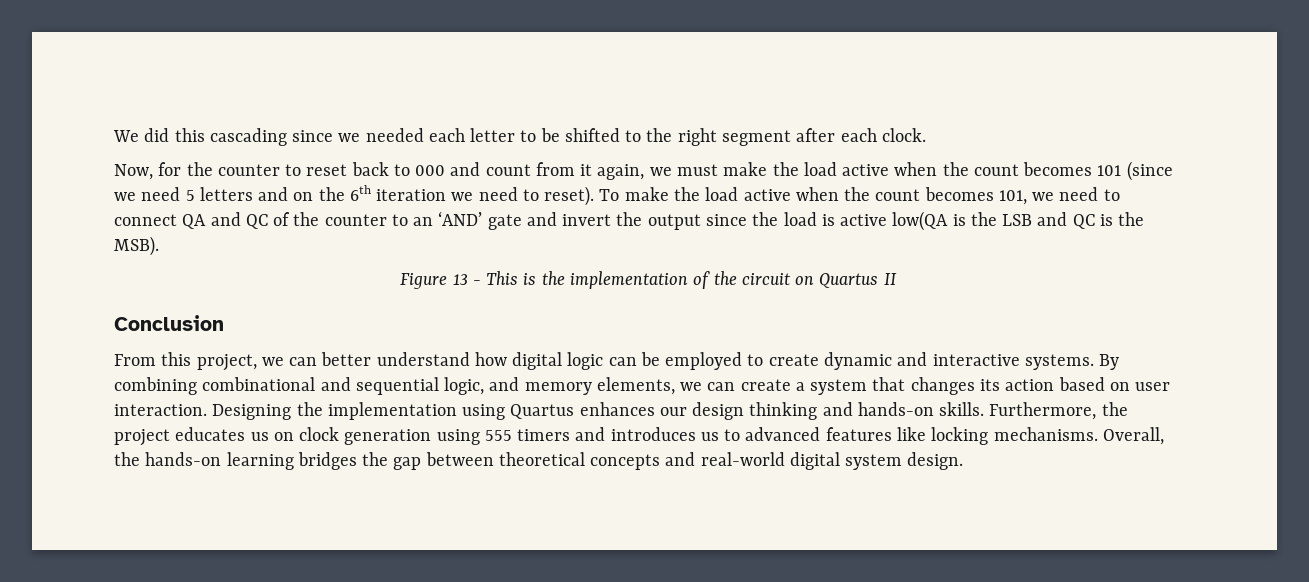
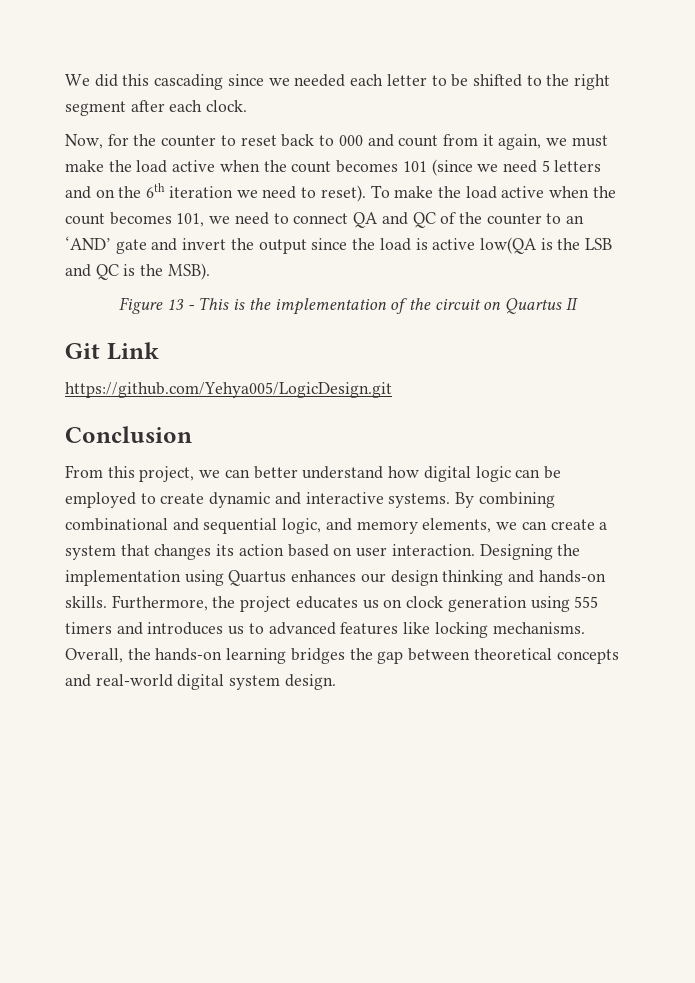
+ Git Link
+ https://github.com/Yehya005/LogicDesign.git

